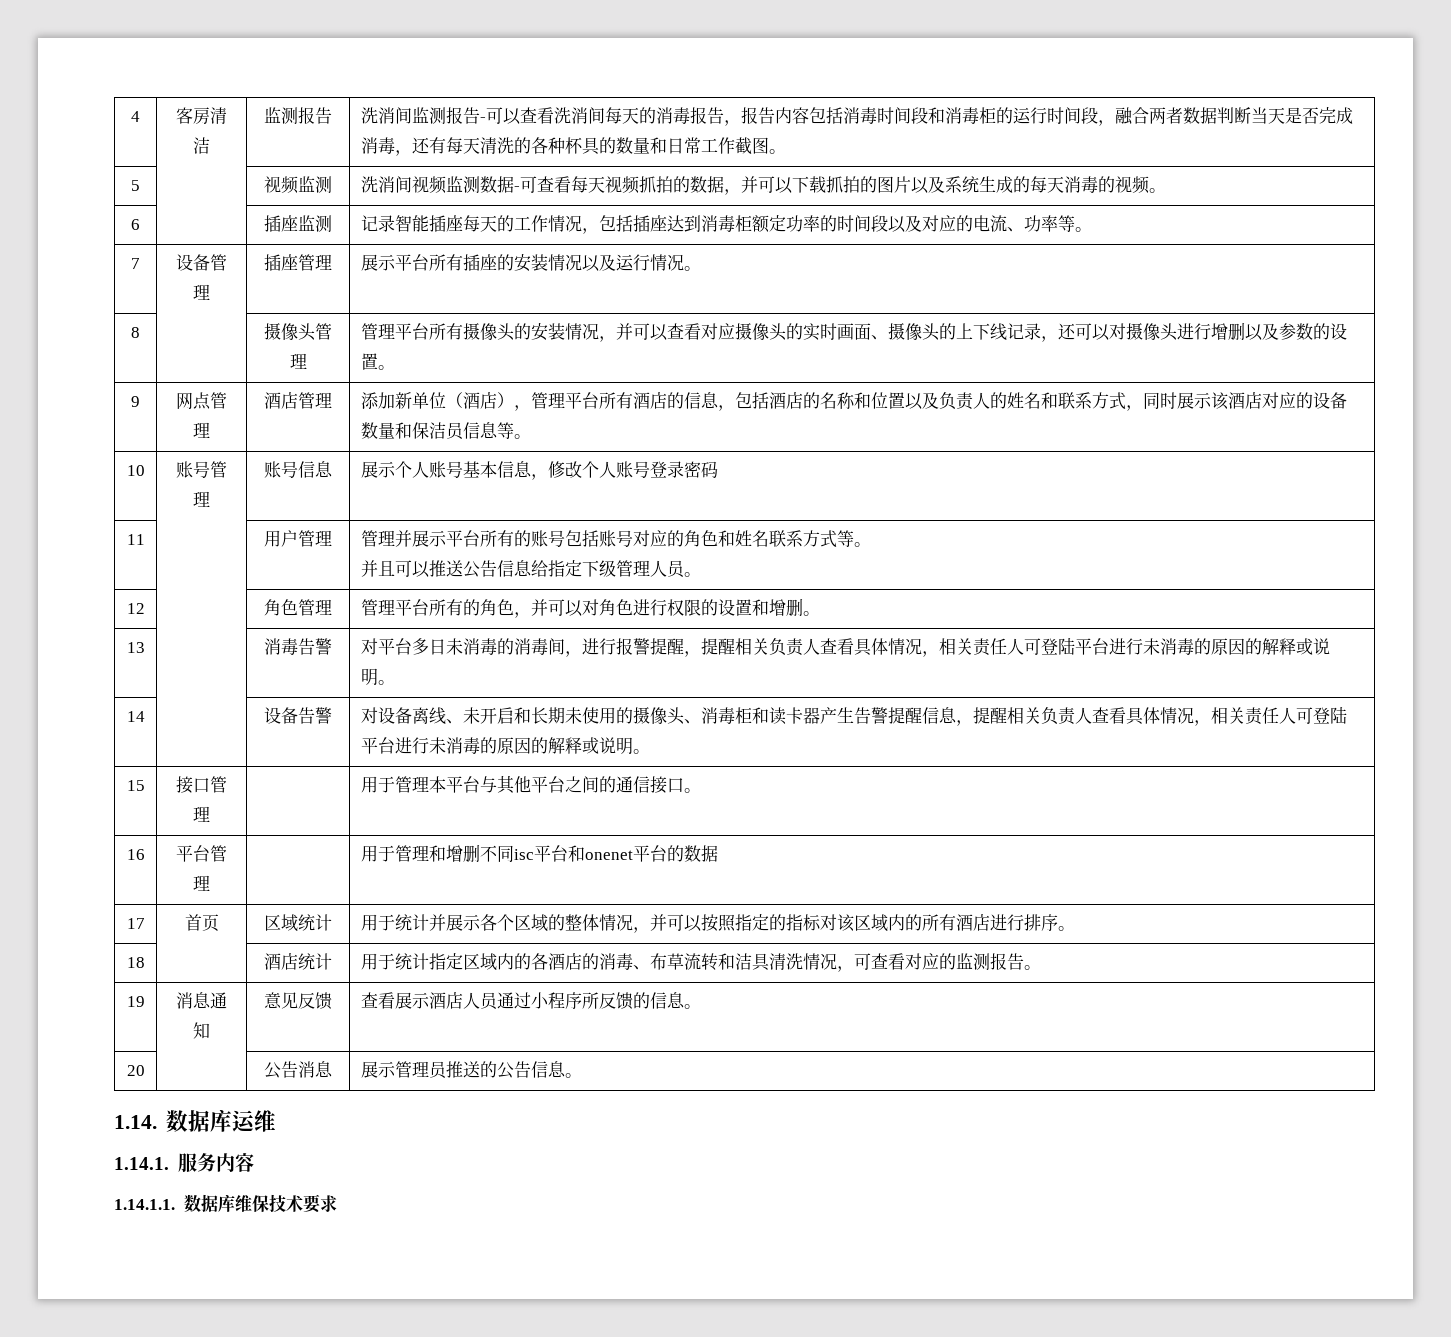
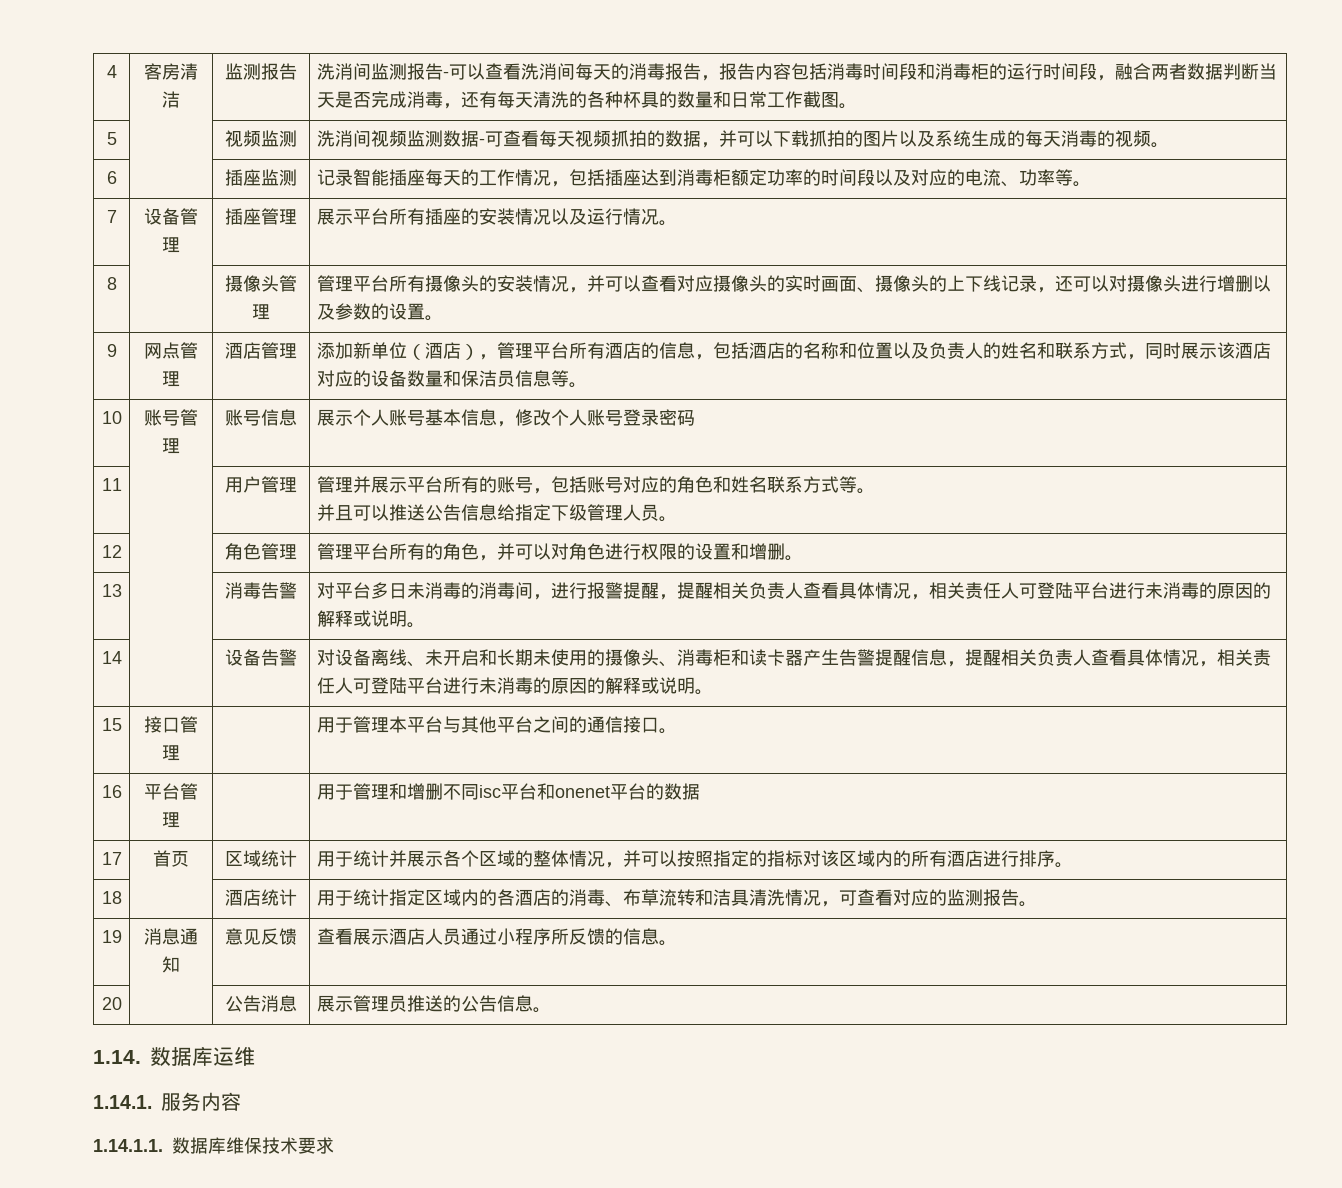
- 11 | | 用户管理 | 管理并展示平台所有的账号包括账号对应的角色和姓名联系方式等。
+ 11 | | 用户管理 | 管理并展示平台所有的账号，包括账号对应的角色和姓名联系方式等。

